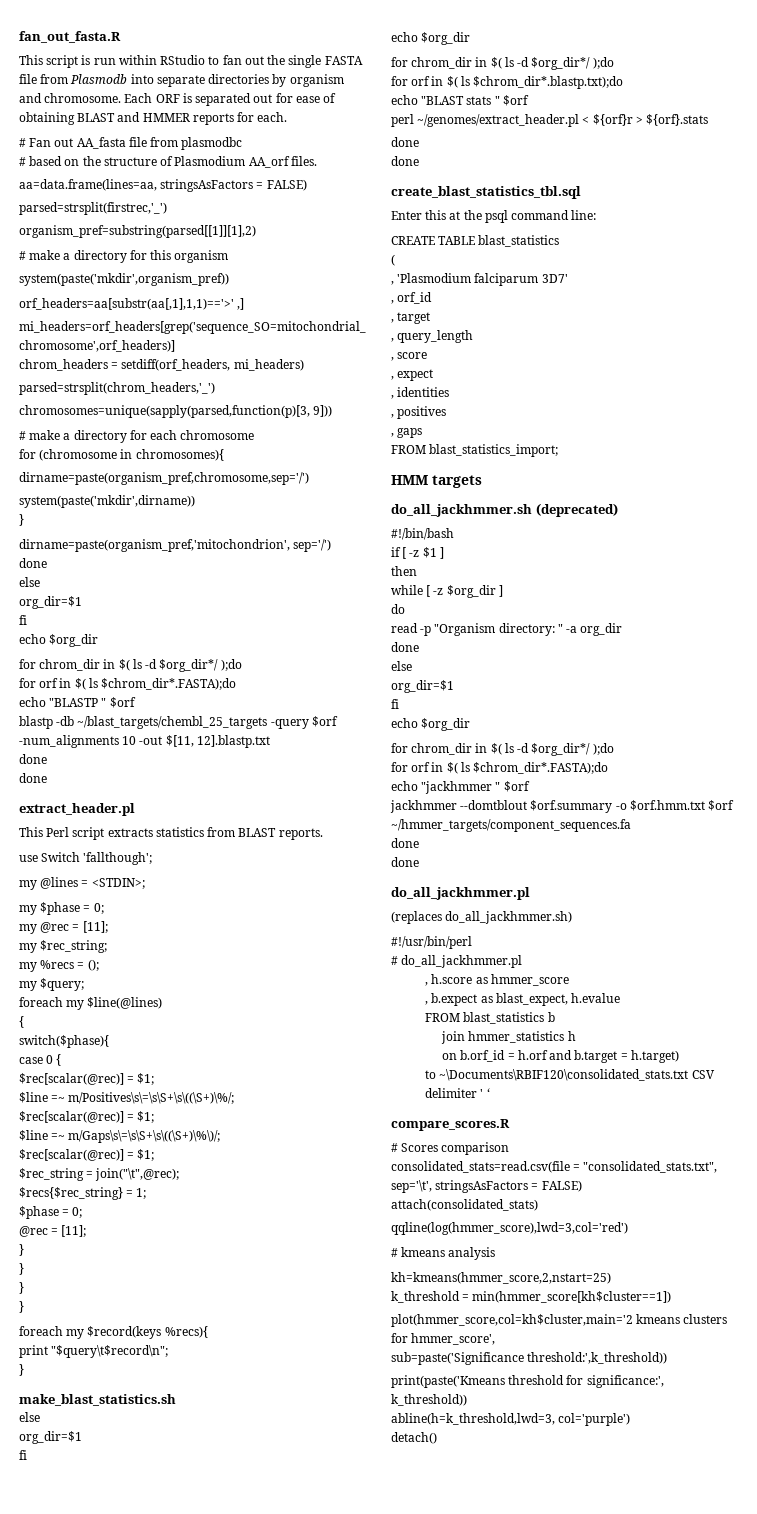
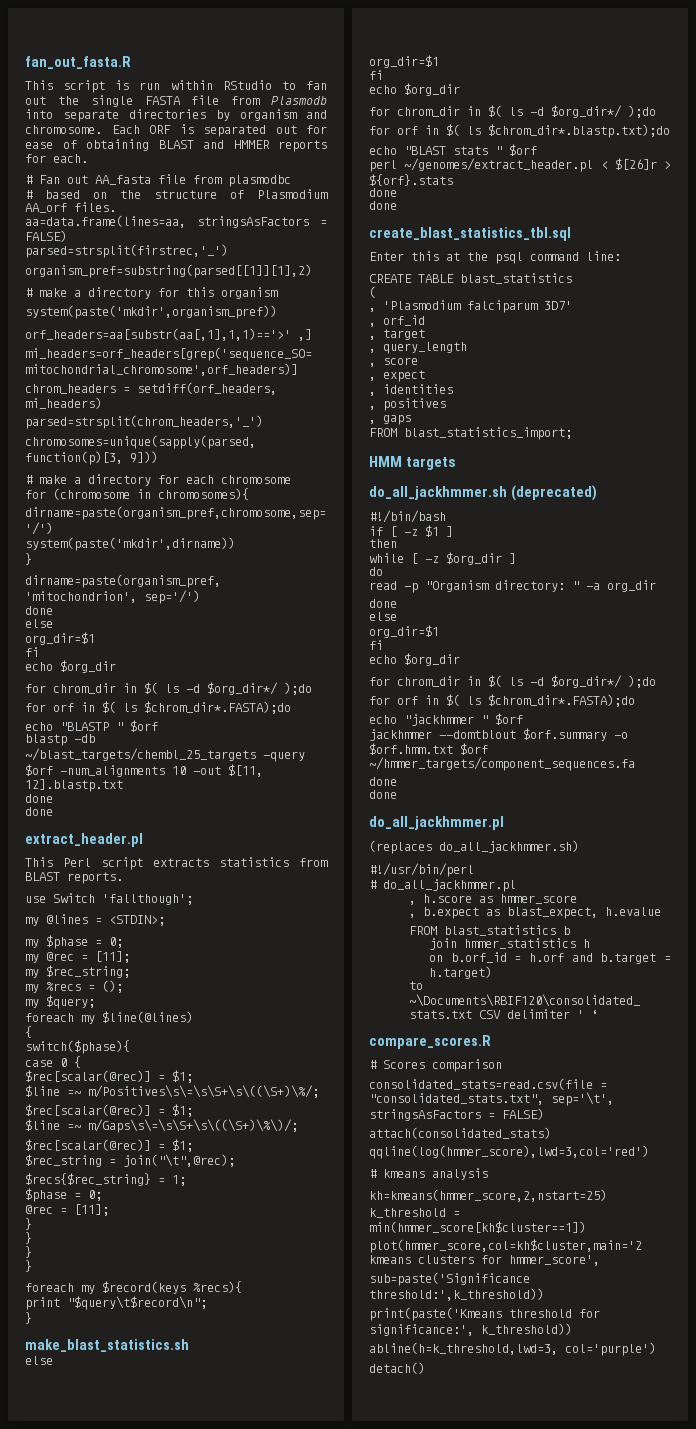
- perl ~/genomes/extract_header.pl < ${orf}r > ${orf}.stats
+ perl ~/genomes/extract_header.pl < $[26]r > ${orf}.stats

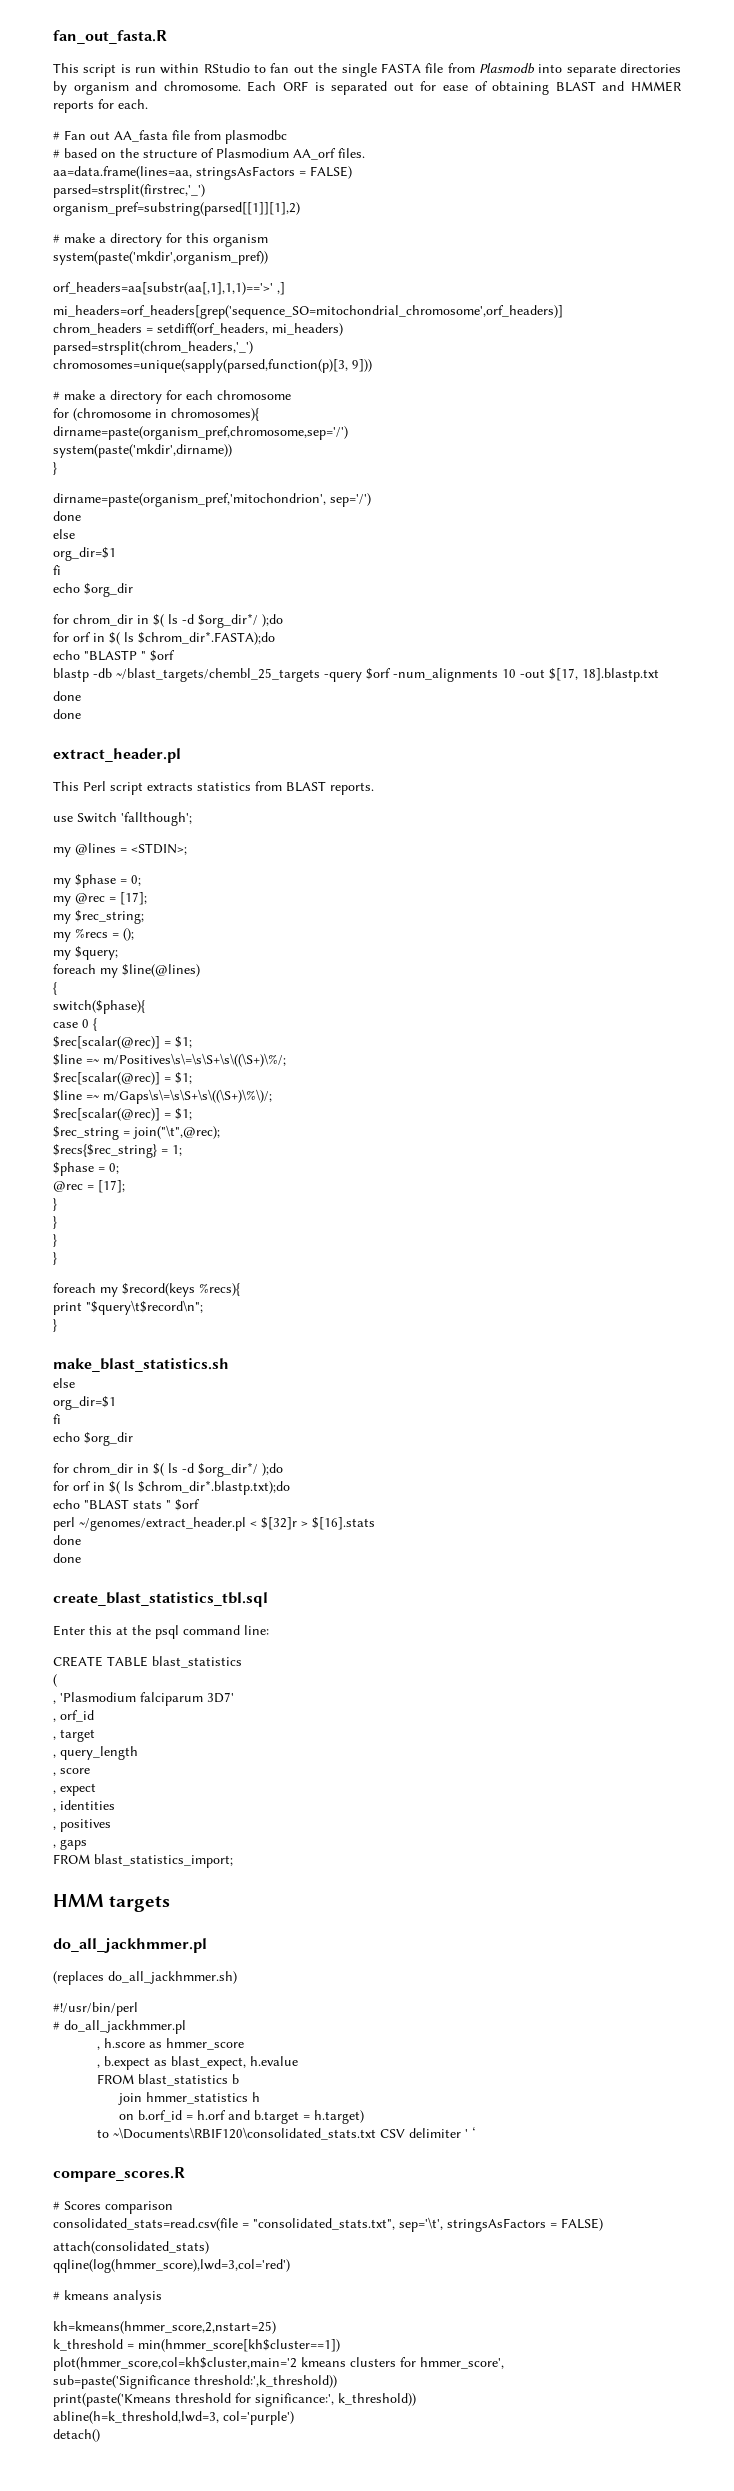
- blastp -db ~/blast_targets/chembl_25_targets -query $orf -num_alignments 10 -out $[11, 12].blastp.txt
+ blastp -db ~/blast_targets/chembl_25_targets -query $orf -num_alignments 10 -out $[17, 18].blastp.txt
- my @rec = [11];
+ my @rec = [17];
  $recs{$rec_string} = 1;
  $phase = 0;
- @rec = [11];
+ @rec = [17];
- perl ~/genomes/extract_header.pl < $[26]r > ${orf}.stats
+ perl ~/genomes/extract_header.pl < $[32]r > $[16].stats
- do_all_jackhmmer.sh (deprecated)
- #!/bin/bash
- if [ -z $1 ]
- then
- while [ -z $org_dir ]
- do
- read -p "Organism directory: " -a org_dir
- done
- else
- org_dir=$1
- fi
- echo $org_dir
- for chrom_dir in $( ls -d $org_dir*/ );do
- for orf in $( ls $chrom_dir*.FASTA);do
- echo "jackhmmer " $orf
- jackhmmer --domtblout $orf.summary -o $orf.hmm.txt $orf ~/hmmer_targets/component_sequences.fa
- done
- done

